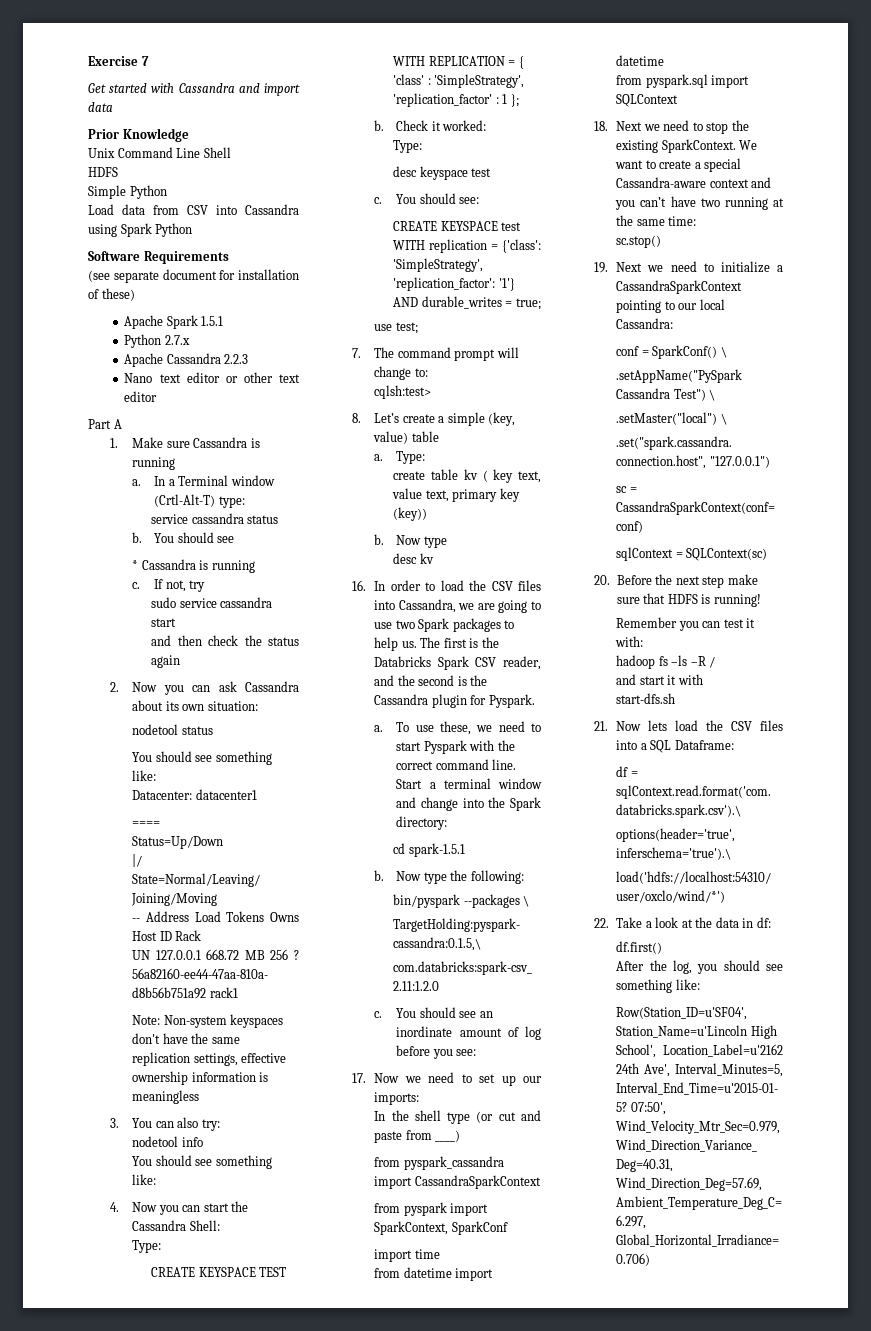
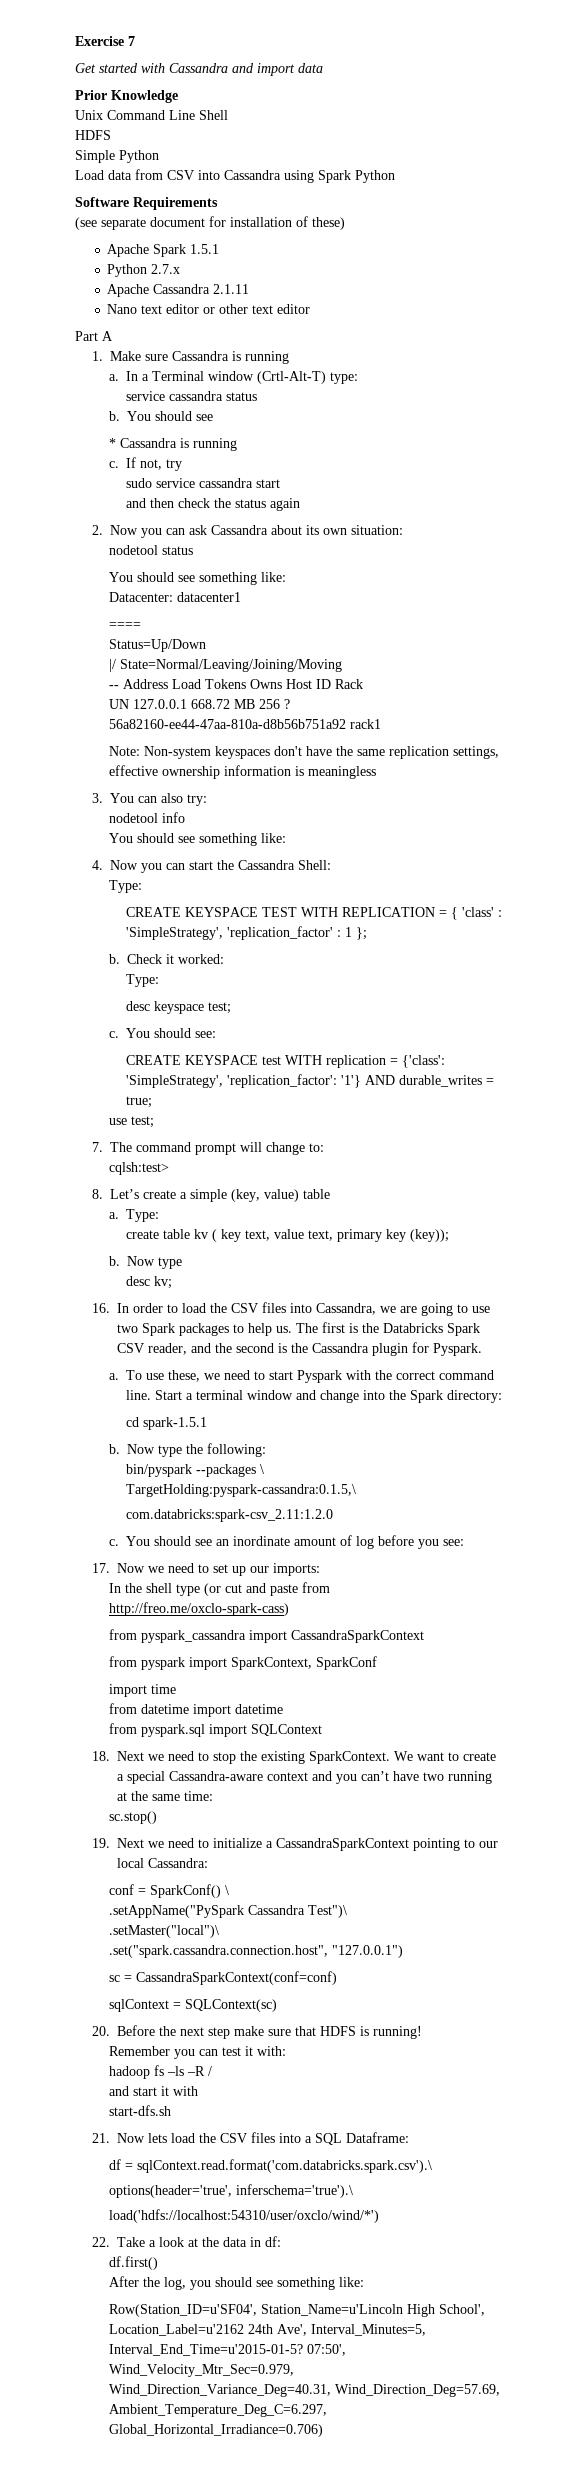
- Apache Cassandra 2.2.3
+ Apache Cassandra 2.1.11
- desc keyspace test
+ desc keyspace test;
- create table kv ( key text, value text, primary key (key))
+ create table kv ( key text, value text, primary key (key));
- desc kv
+ desc kv;
- In the shell type (or cut and paste from ____)
+ In the shell type (or cut and paste from http://freo.me/oxclo-spark-cass)
- .setAppName("PySpark Cassandra Test") \
- .setMaster("local") \
+ .setAppName("PySpark Cassandra Test")\
+ .setMaster("local")\

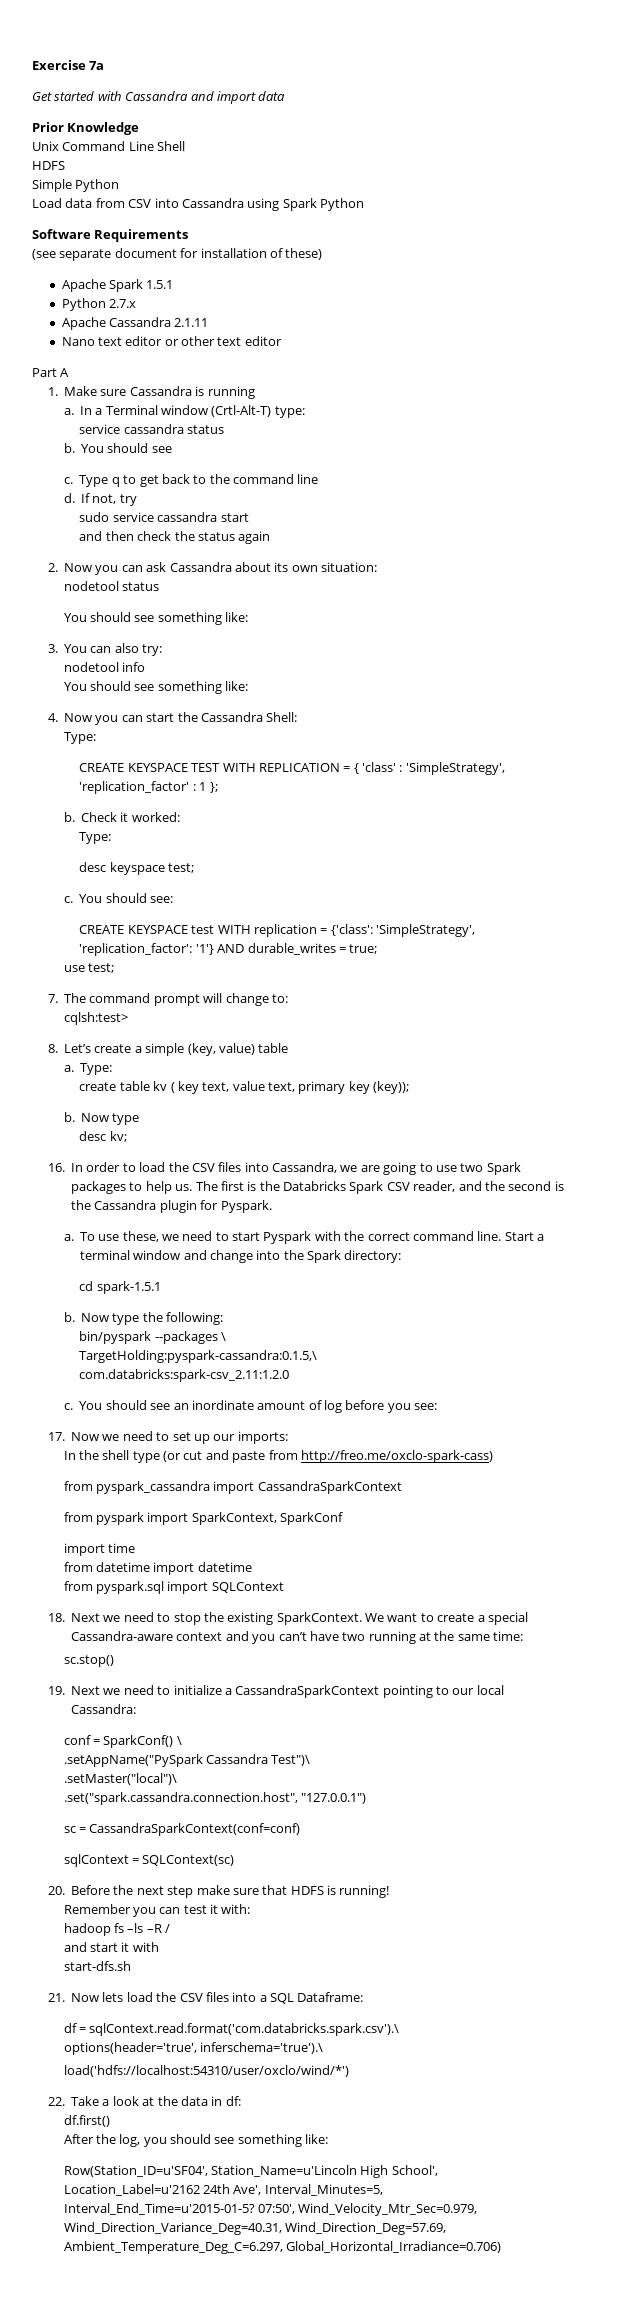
- Exercise 7
+ Exercise 7a
- * Cassandra is running
- c.
+ c. Type q to get back to the command line
+ d.
- Datacenter: datacenter1
- ====
- Status=Up/Down
- |/ State=Normal/Leaving/Joining/Moving
- -- Address Load Tokens Owns Host ID Rack
- UN 127.0.0.1 668.72 MB 256 ? 56a82160-ee44-47aa-810a-d8b56b751a92 rack1
- Note: Non-system keyspaces don't have the same replication settings, effective ownership information is meaningless

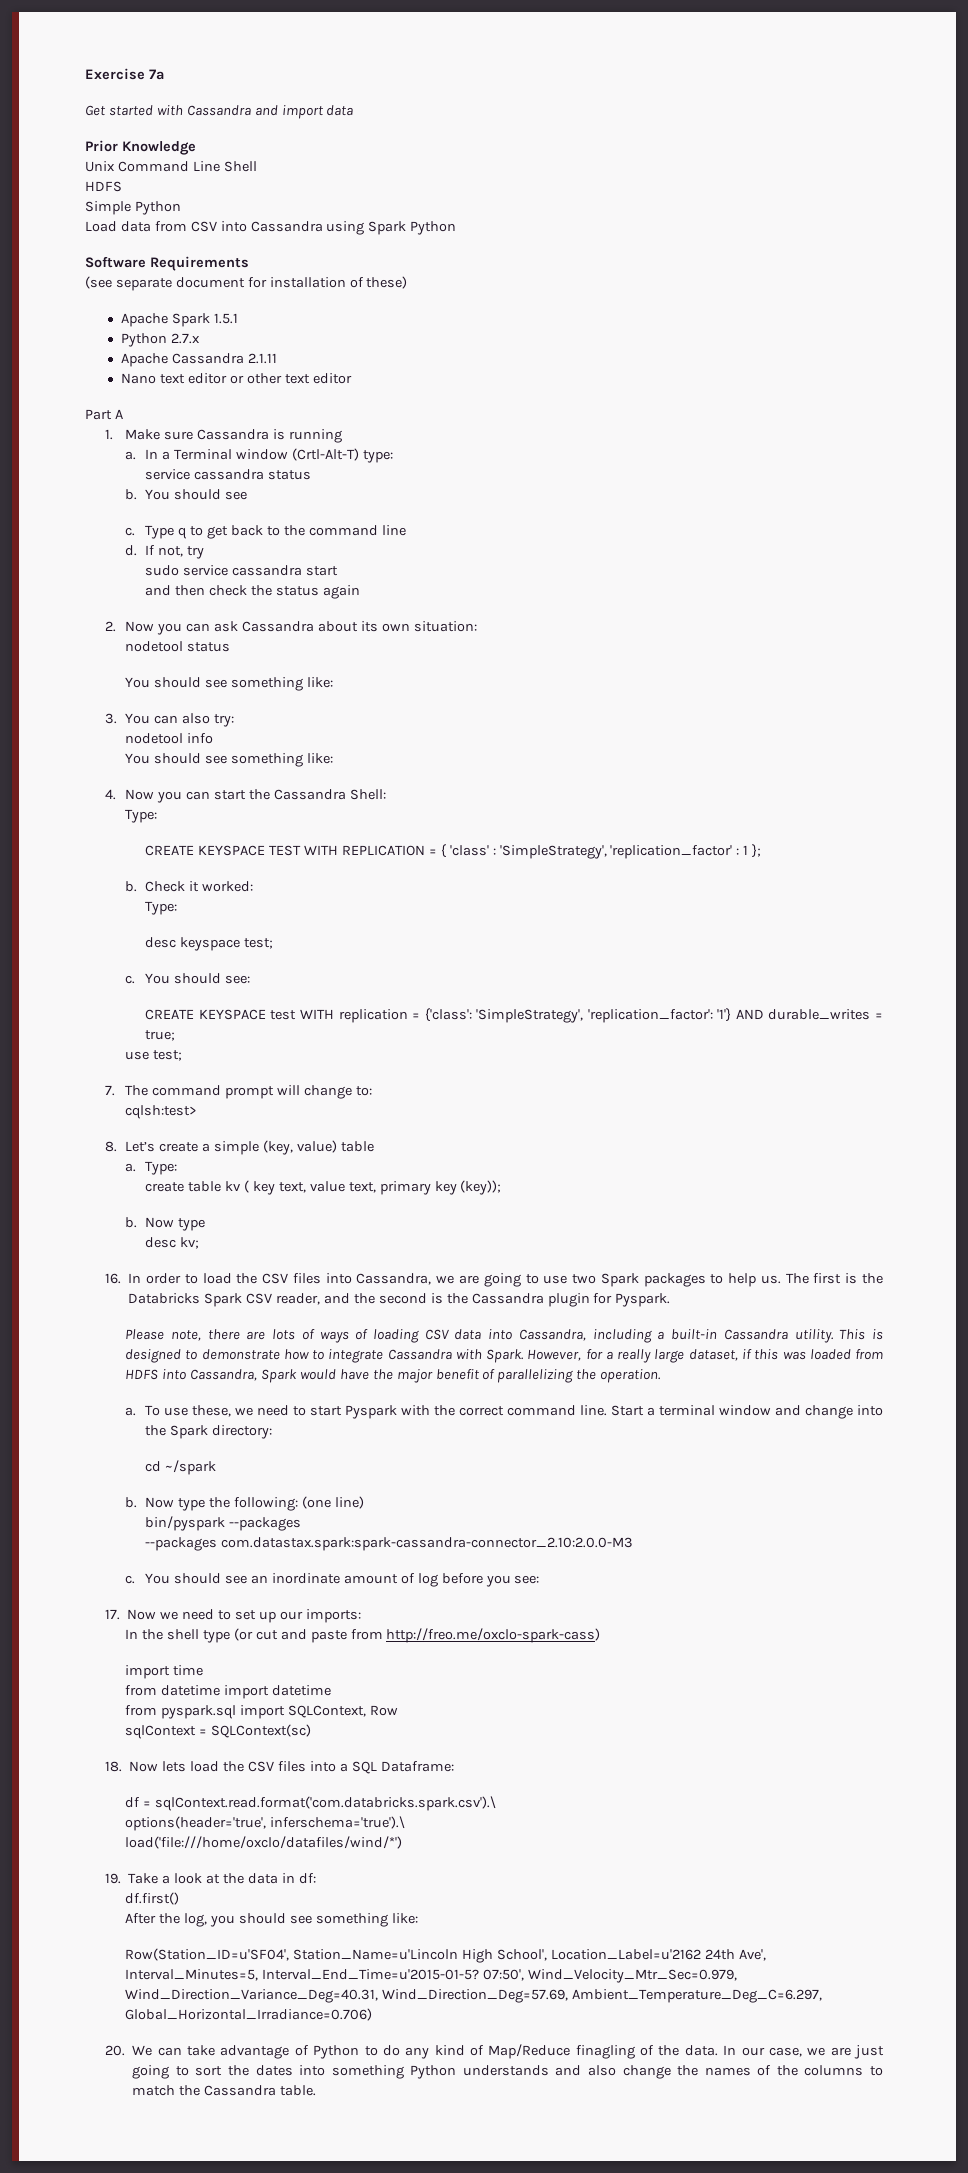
+ Please note, there are lots of ways of loading CSV data into Cassandra, including a built-in Cassandra utility. This is designed to demonstrate how to integrate Cassandra with Spark. However, for a really large dataset, if this was loaded from HDFS into Cassandra, Spark would have the major benefit of parallelizing the operation.
- cd spark-1.5.1
+ cd ~/spark
- Now type the following:
+ Now type the following: (one line)
- bin/pyspark --packages \
- TargetHolding:pyspark-cassandra:0.1.5,\
- com.databricks:spark-csv_2.11:1.2.0
+ bin/pyspark --packages
+ --packages com.datastax.spark:spark-cassandra-connector_2.10:2.0.0-M3
- from pyspark_cassandra import CassandraSparkContext
- from pyspark import SparkContext, SparkConf
- from pyspark.sql import SQLContext
- 18. Next we need to stop the existing SparkContext. We want to create a special Cassandra-aware context and you can’t have two running at the same time:
- sc.stop()
- 19. Next we need to initialize a CassandraSparkContext pointing to our local Cassandra:
- conf = SparkConf() \
- .setAppName("PySpark Cassandra Test")\
- .setMaster("local")\
- .set("spark.cassandra.connection.host", "127.0.0.1")
- sc = CassandraSparkContext(conf=conf)
+ from pyspark.sql import SQLContext, Row
  sqlContext = SQLContext(sc)
- 20. Before the next step make sure that HDFS is running!
- Remember you can test it with:
- hadoop fs –ls –R /
- and start it with
- start-dfs.sh
- 21. Now lets load the CSV files into a SQL Dataframe:
+ 18. Now lets load the CSV files into a SQL Dataframe:
- load('hdfs://localhost:54310/user/oxclo/wind/*')
- 22. Take a look at the data in df:
+ load('file:///home/oxclo/datafiles/wind/*')
+ 19. Take a look at the data in df:
+ 20. We can take advantage of Python to do any kind of Map/Reduce finagling of the data. In our case, we are just going to sort the dates into something Python understands and also change the names of the columns to match the Cassandra table.

